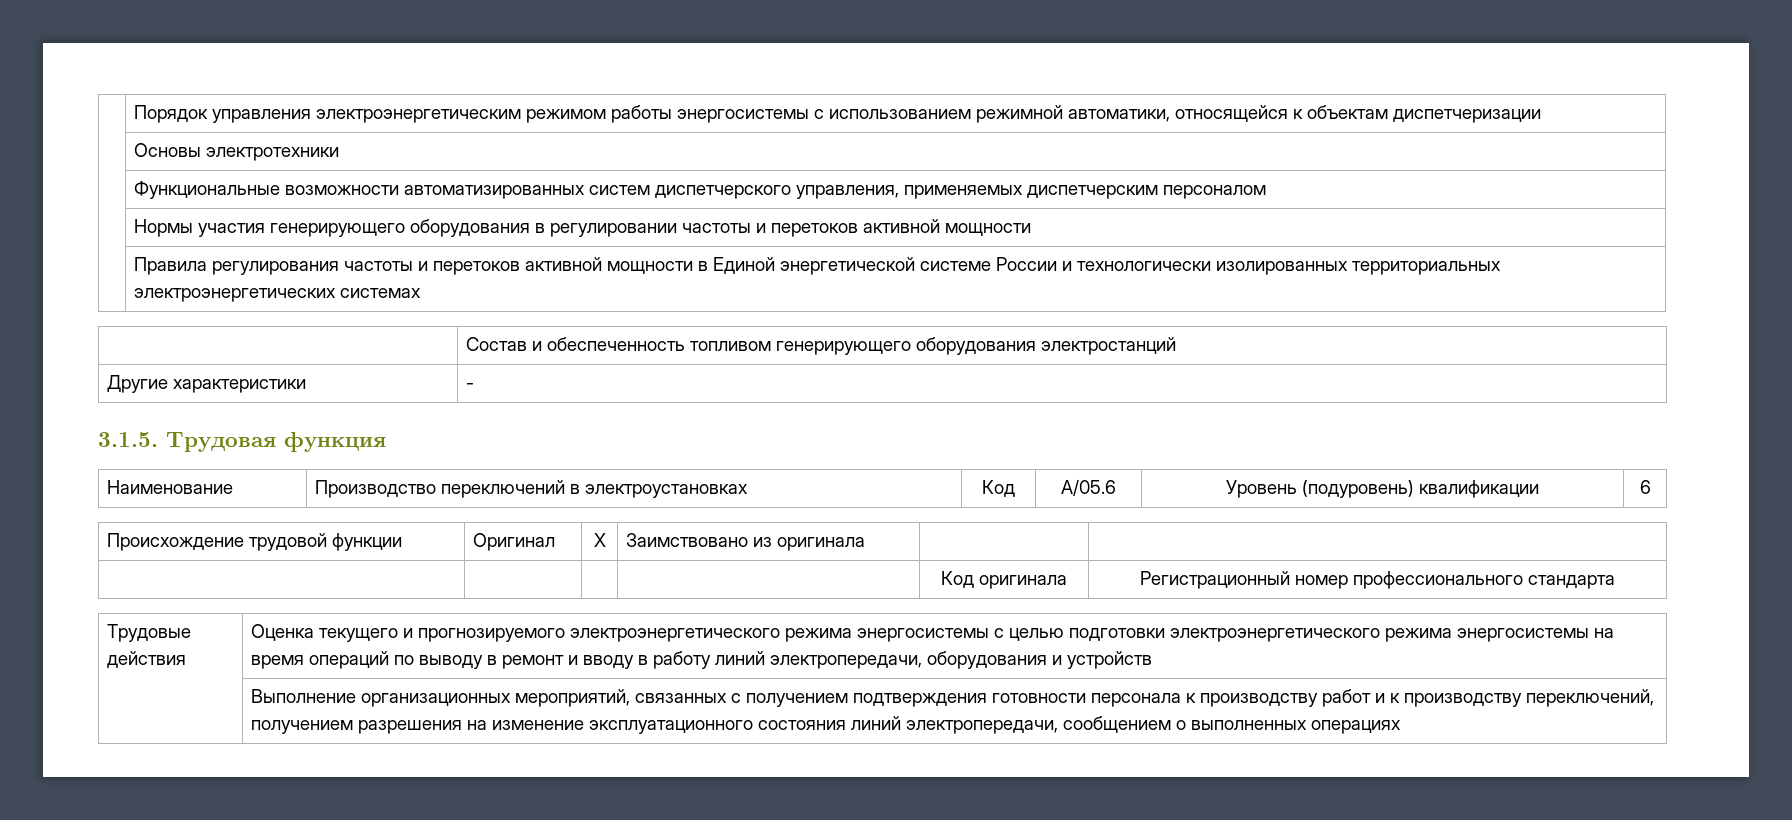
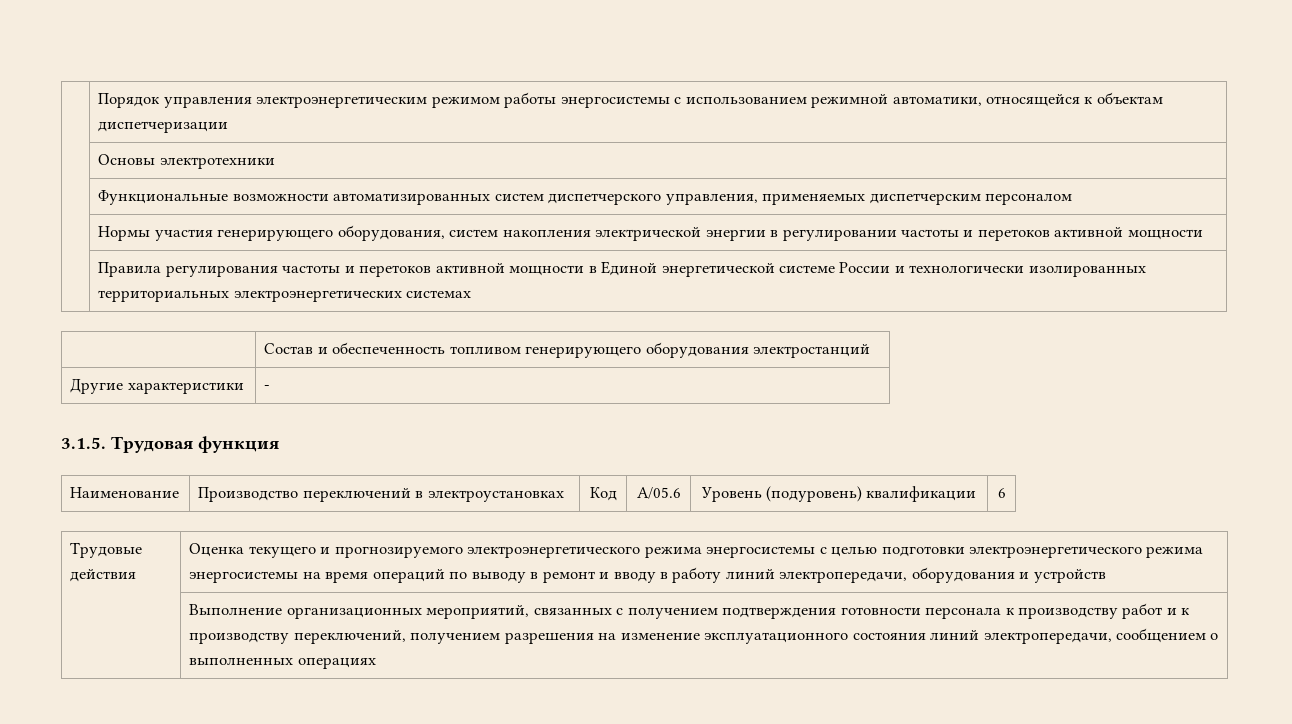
- | Нормы участия генерирующего оборудования в регулировании частоты и перетоков активной мощности
+ | Нормы участия генерирующего оборудования, систем накопления электрической энергии в регулировании частоты и перетоков активной мощности
- Происхождение трудовой функции | Оригинал | X | Заимствовано из оригинала | |
- | | | | Код оригинала | Регистрационный номер профессионального стандарта

